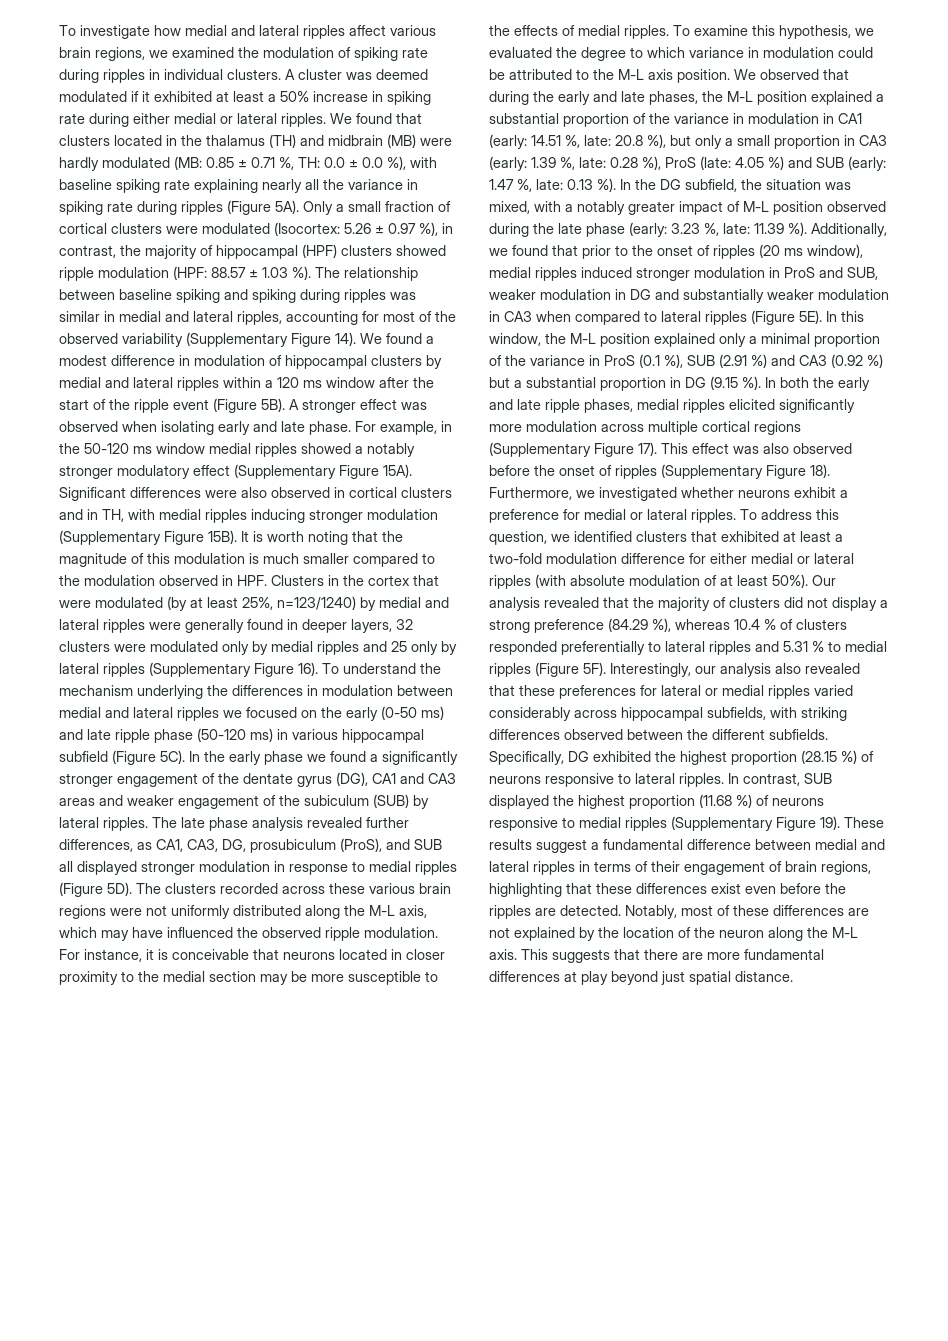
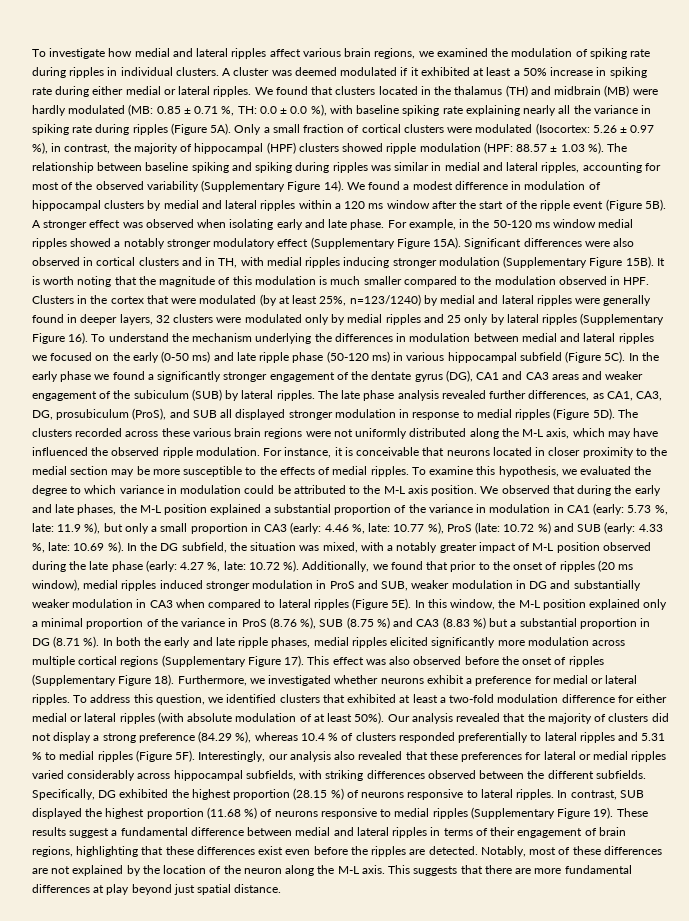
- We observed that during the early and late phases, the M-L position explained a substantial proportion of the variance in modulation in CA1 (early: 14.51 %, late: 20.8 %), but only a small proportion in CA3 (early: 1.39 %, late: 0.28 %), ProS (late: 4.05 %) and SUB (early: 1.47 %, late: 0.13 %).
+ We observed that during the early and late phases, the M-L position explained a substantial proportion of the variance in modulation in CA1 (early: 5.73 %, late: 11.9 %), but only a small proportion in CA3 (early: 4.46 %, late: 10.77 %), ProS (late: 10.72 %) and SUB (early: 4.33 %, late: 10.69 %).
- In the DG subfield, the situation was mixed, with a notably greater impact of M-L position observed during the late phase (early: 3.23 %, late: 11.39 %).
+ In the DG subfield, the situation was mixed, with a notably greater impact of M-L position observed during the late phase (early: 4.27 %, late: 10.72 %).
- In this window, the M-L position explained only a minimal proportion of the variance in ProS (0.1 %), SUB (2.91 %) and CA3 (0.92 %) but a substantial proportion in DG (9.15 %).
+ In this window, the M-L position explained only a minimal proportion of the variance in ProS (8.76 %), SUB (8.75 %) and CA3 (8.83 %) but a substantial proportion in DG (8.71 %).

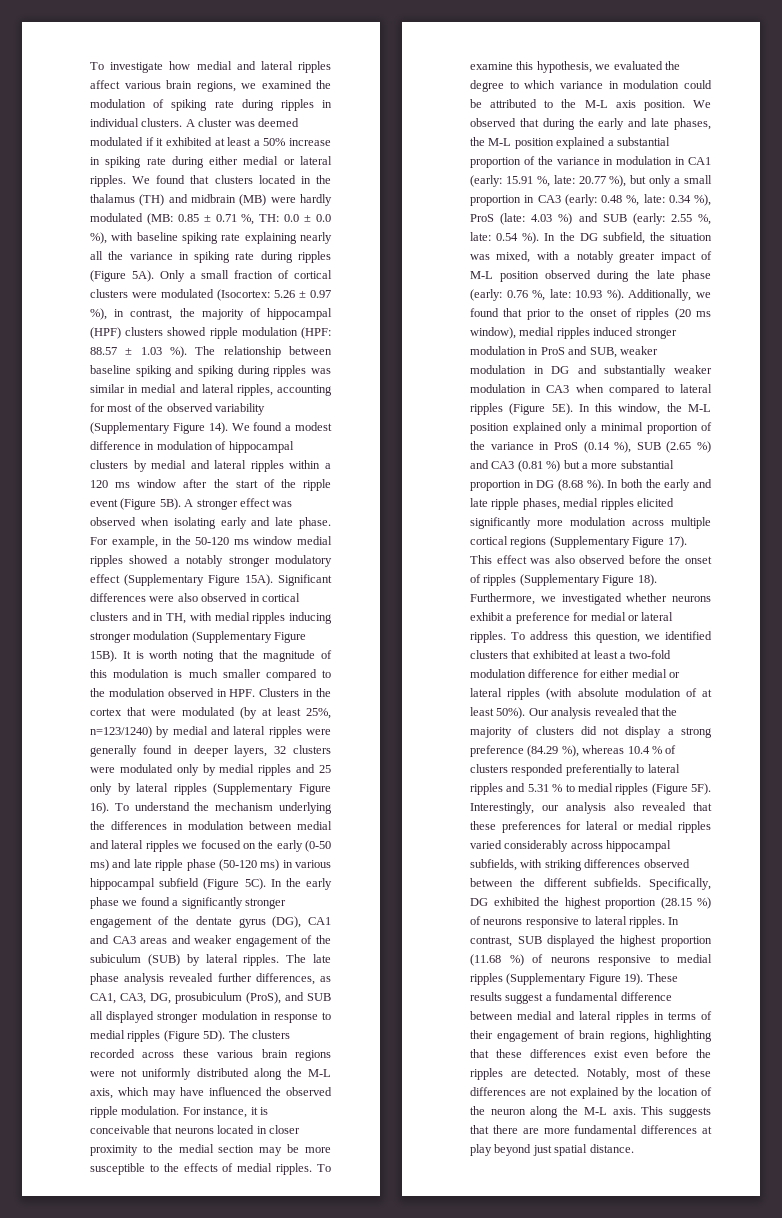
- We observed that during the early and late phases, the M-L position explained a substantial proportion of the variance in modulation in CA1 (early: 5.73 %, late: 11.9 %), but only a small proportion in CA3 (early: 4.46 %, late: 10.77 %), ProS (late: 10.72 %) and SUB (early: 4.33 %, late: 10.69 %).
+ We observed that during the early and late phases, the M-L position explained a substantial proportion of the variance in modulation in CA1 (early: 15.91 %, late: 20.77 %), but only a small proportion in CA3 (early: 0.48 %, late: 0.34 %), ProS (late: 4.03 %) and SUB (early: 2.55 %, late: 0.54 %).
- In the DG subfield, the situation was mixed, with a notably greater impact of M-L position observed during the late phase (early: 4.27 %, late: 10.72 %).
+ In the DG subfield, the situation was mixed, with a notably greater impact of M-L position observed during the late phase (early: 0.76 %, late: 10.93 %).
- In this window, the M-L position explained only a minimal proportion of the variance in ProS (8.76 %), SUB (8.75 %) and CA3 (8.83 %) but a substantial proportion in DG (8.71 %).
+ In this window, the M-L position explained only a minimal proportion of the variance in ProS (0.14 %), SUB (2.65 %) and CA3 (0.81 %) but a more substantial proportion in DG (8.68 %).

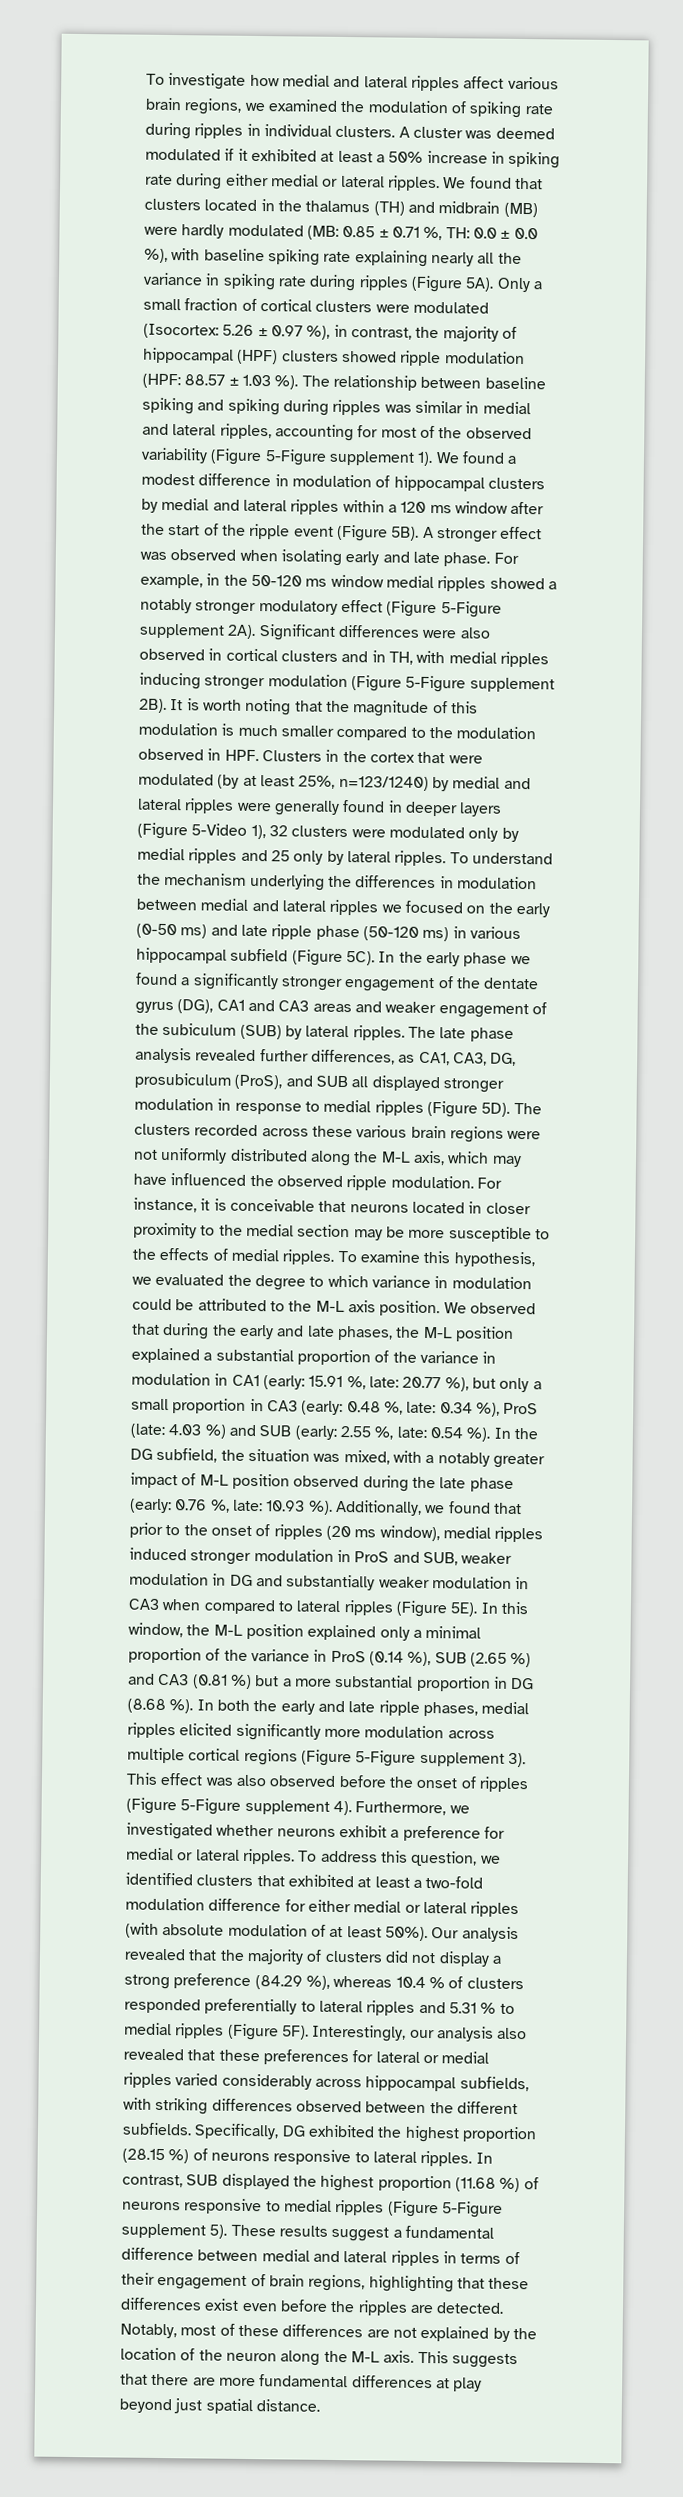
- The relationship between baseline spiking and spiking during ripples was similar in medial and lateral ripples, accounting for most of the observed variability (Supplementary Figure 14).
+ The relationship between baseline spiking and spiking during ripples was similar in medial and lateral ripples, accounting for most of the observed variability (Figure 5-Figure supplement 1).
- For example, in the 50-120 ms window medial ripples showed a notably stronger modulatory effect (Supplementary Figure 15A).
+ For example, in the 50-120 ms window medial ripples showed a notably stronger modulatory effect (Figure 5-Figure supplement 2A).
- Significant differences were also observed in cortical clusters and in TH, with medial ripples inducing stronger modulation (Supplementary Figure 15B).
+ Significant differences were also observed in cortical clusters and in TH, with medial ripples inducing stronger modulation (Figure 5-Figure supplement 2B).
- It is worth noting that the magnitude of this modulation is much smaller compared to the modulation observed in HPF. Clusters in the cortex that were modulated (by at least 25%, n=123/1240) by medial and lateral ripples were generally found in deeper layers, 32 clusters were modulated only by medial ripples and 25 only by lateral ripples (Supplementary Figure 16).
+ It is worth noting that the magnitude of this modulation is much smaller compared to the modulation observed in HPF. Clusters in the cortex that were modulated (by at least 25%, n=123/1240) by medial and lateral ripples were generally found in deeper layers (Figure 5-Video 1), 32 clusters were modulated only by medial ripples and 25 only by lateral ripples.
- In both the early and late ripple phases, medial ripples elicited significantly more modulation across multiple cortical regions (Supplementary Figure 17).
+ In both the early and late ripple phases, medial ripples elicited significantly more modulation across multiple cortical regions (Figure 5-Figure supplement 3).
- This effect was also observed before the onset of ripples (Supplementary Figure 18).
+ This effect was also observed before the onset of ripples (Figure 5-Figure supplement 4).
- In contrast, SUB displayed the highest proportion (11.68 %) of neurons responsive to medial ripples (Supplementary Figure 19).
+ In contrast, SUB displayed the highest proportion (11.68 %) of neurons responsive to medial ripples (Figure 5-Figure supplement 5).

